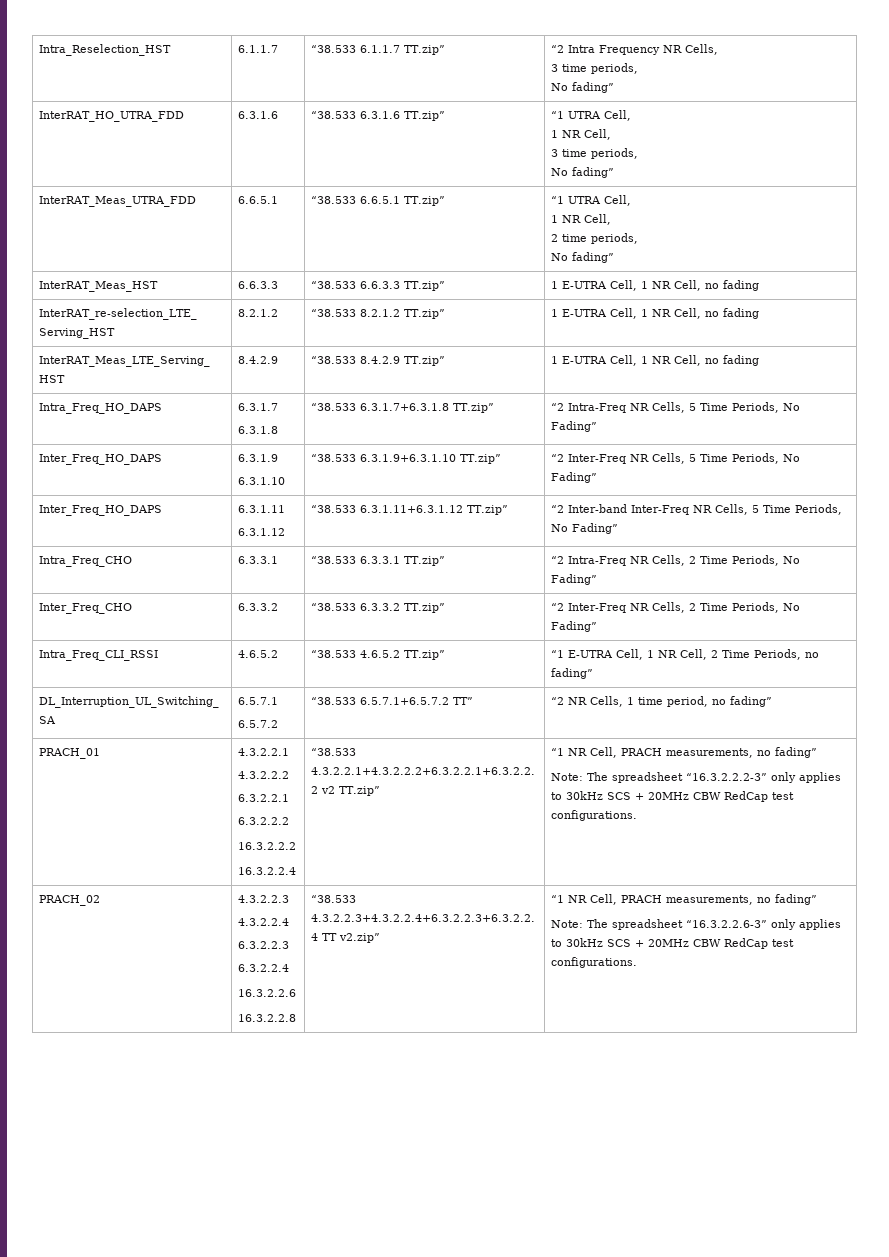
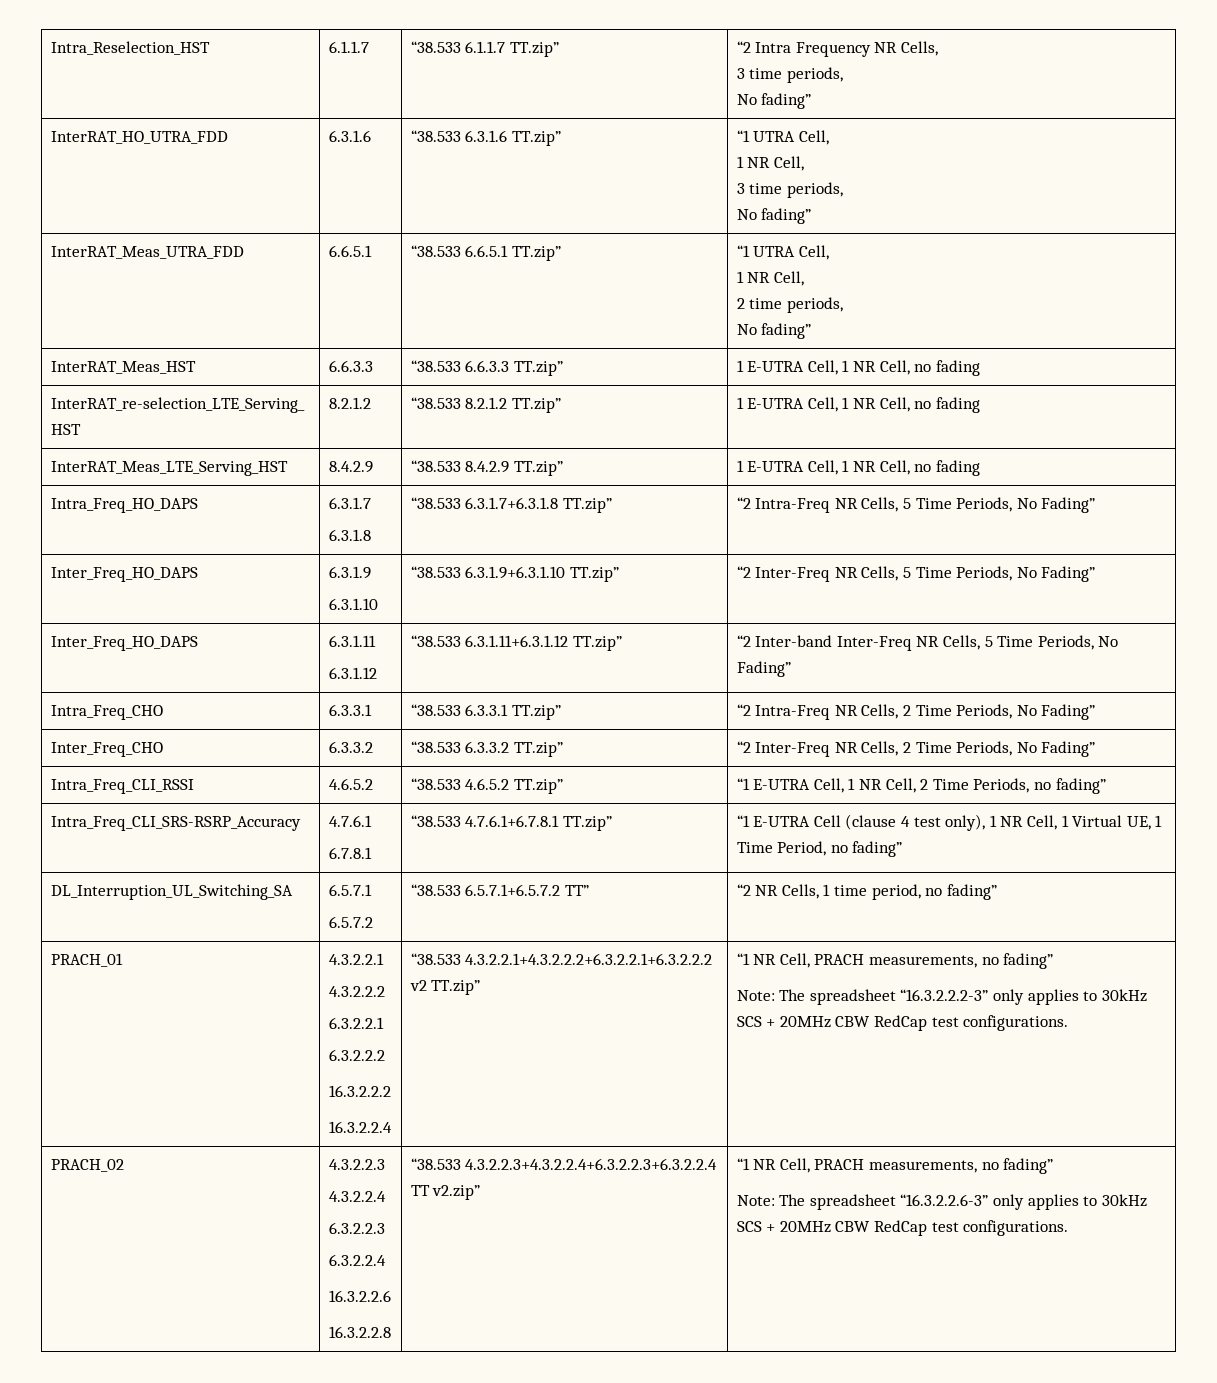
+ Intra_Freq_CLI_SRS-RSRP_Accuracy | 4.7.6.1
+ 6.7.8.1 | “38.533 4.7.6.1+6.7.8.1 TT.zip” | “1 E-UTRA Cell (clause 4 test only), 1 NR Cell, 1 Virtual UE, 1 Time Period, no fading”

